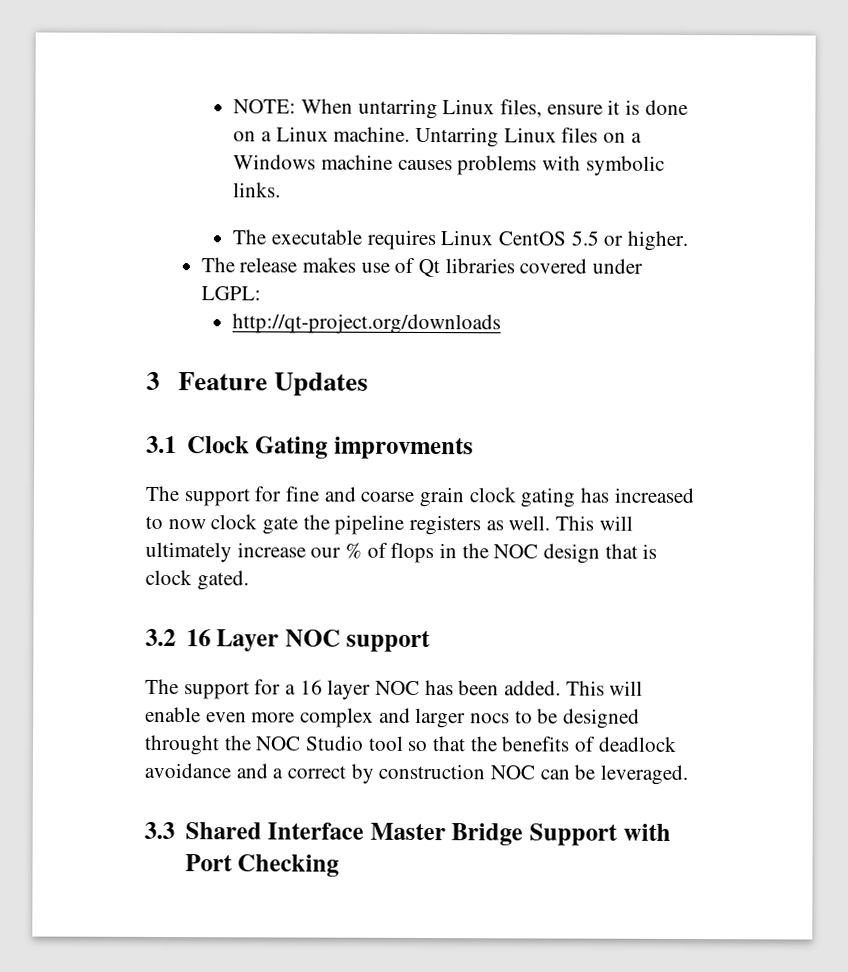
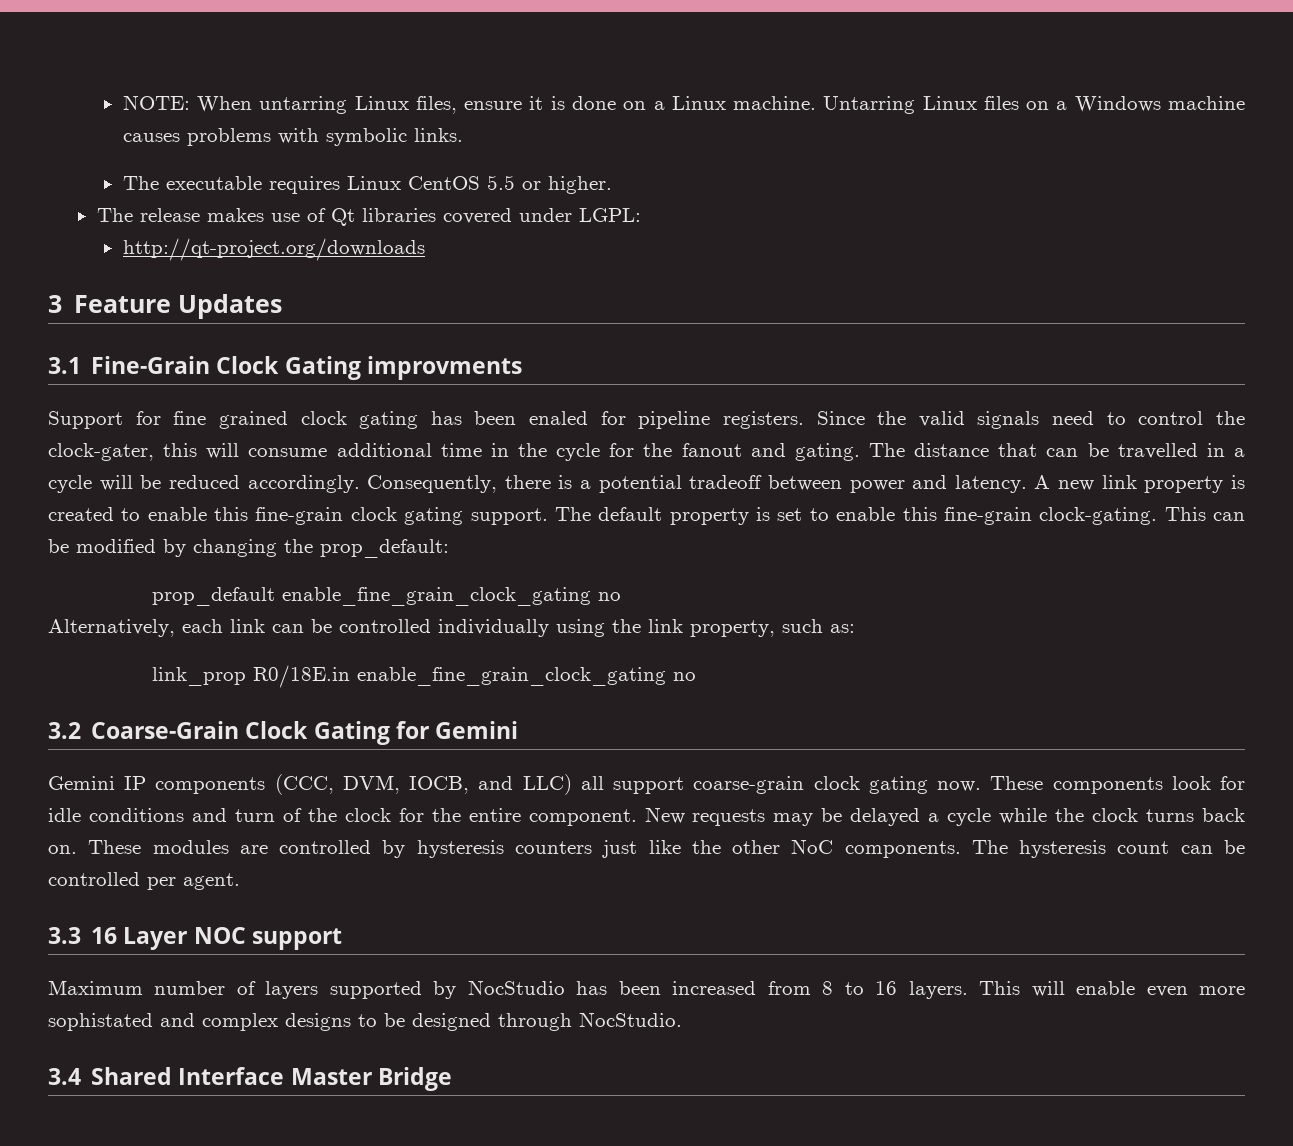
- 3.1 Clock Gating improvments
+ 3.1 Fine-Grain Clock Gating improvments
- The support for fine and coarse grain clock gating has increased to now clock gate the pipeline registers as well. This will ultimately increase our % of flops in the NOC design that is clock gated.
- 3.2 16 Layer NOC support
- The support for a 16 layer NOC has been added.
+ Support for fine grained clock gating has been enaled for pipeline registers. Since the valid signals need to control the clock-gater, this will consume additional time in the cycle for the fanout and gating. The distance that can be travelled in a cycle will be reduced accordingly. Consequently, there is a potential tradeoff between power and latency. A new link property is created to enable this fine-grain clock gating support. The default property is set to enable this fine-grain clock-gating. This can be modified by changing the prop_default:
+ prop_default enable_fine_grain_clock_gating no
+ Alternatively, each link can be controlled individually using the link property, such as:
+ link_prop R0/18E.in enable_fine_grain_clock_gating no
+ 3.2 Coarse-Grain Clock Gating for Gemini
+ Gemini IP components (CCC, DVM, IOCB, and LLC) all support coarse-grain clock gating now. These components look for idle conditions and turn of the clock for the entire component. New requests may be delayed a cycle while the clock turns back on. These modules are controlled by hysteresis counters just like the other NoC components. The hysteresis count can be controlled per agent.
+ 3.3 16 Layer NOC support
+ Maximum number of layers supported by NocStudio has been increased from 8 to 16 layers.
- This will enable even more complex and larger nocs to be designed throught the NOC Studio tool so that the benefits of deadlock avoidance and a correct by construction NOC can be leveraged.
- 3.3 Shared Interface Master Bridge Support with Port Checking
+ This will enable even more sophistated and complex designs to be designed through NocStudio.
+ 3.4 Shared Interface Master Bridge

